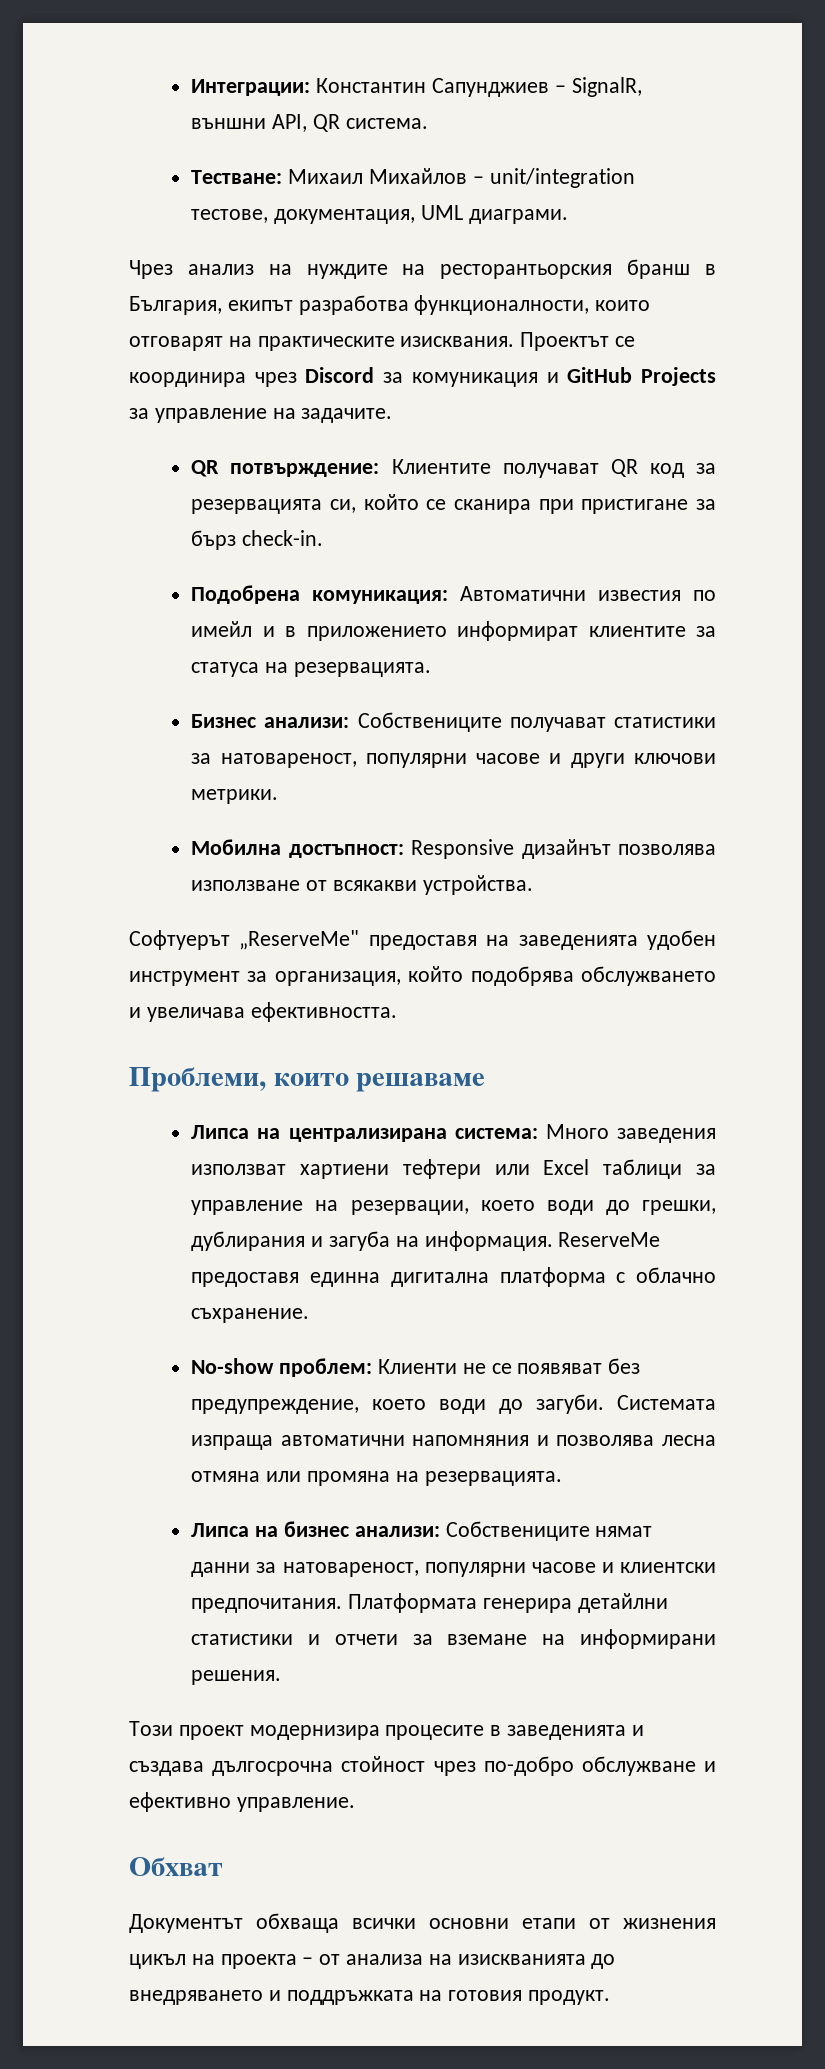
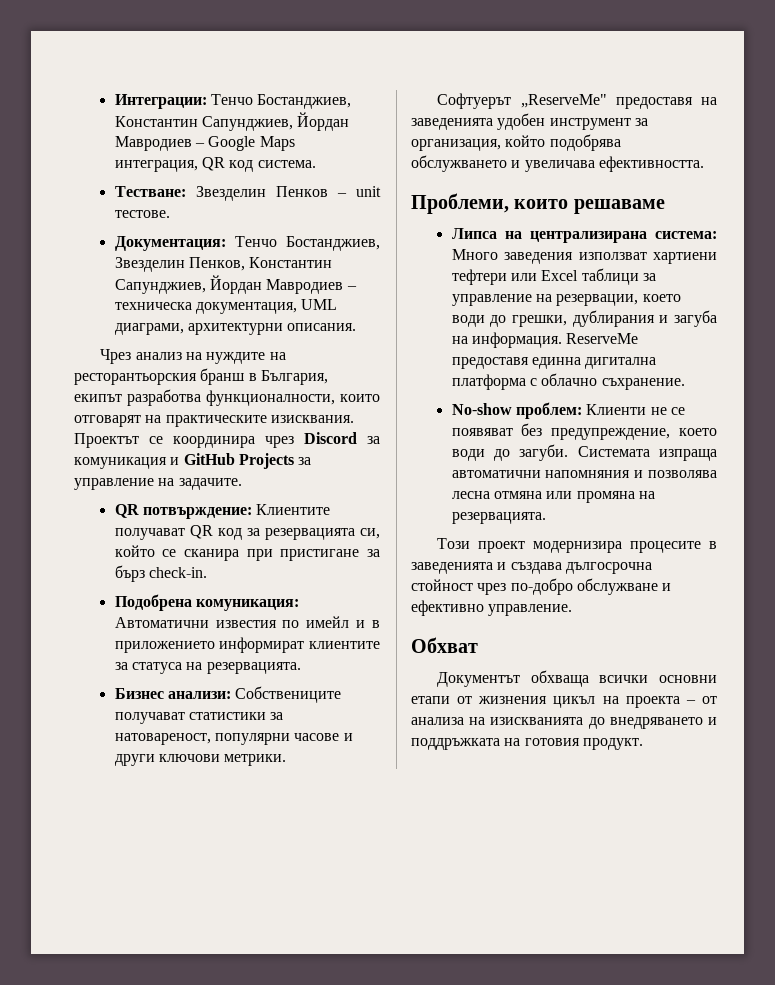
- Интеграции: Константин Сапунджиев – SignalR, външни API, QR система.
- Тестване: Михаил Михайлов – unit/integration тестове, документация, UML диаграми.
+ Интеграции: Тенчо Бостанджиев, Константин Сапунджиев, Йордан Мавродиев – Google Maps интеграция, QR код система.
+ Тестване: Звезделин Пенков – unit тестове.
+ Документация: Тенчо Бостанджиев, Звезделин Пенков, Константин Сапунджиев, Йордан Мавродиев – техническа документация, UML диаграми, архитектурни описания.
- Мобилна достъпност: Responsive дизайнът позволява използване от всякакви устройства.
- Липса на бизнес анализи: Собствениците нямат данни за натовареност, популярни часове и клиентски предпочитания. Платформата генерира детайлни статистики и отчети за вземане на информирани решения.

